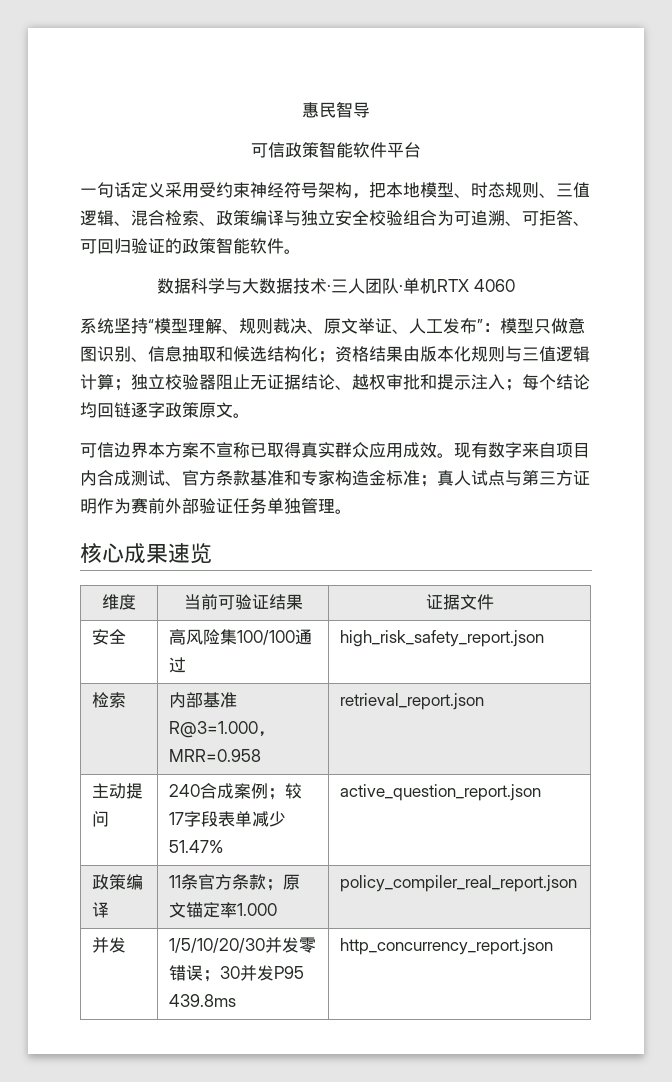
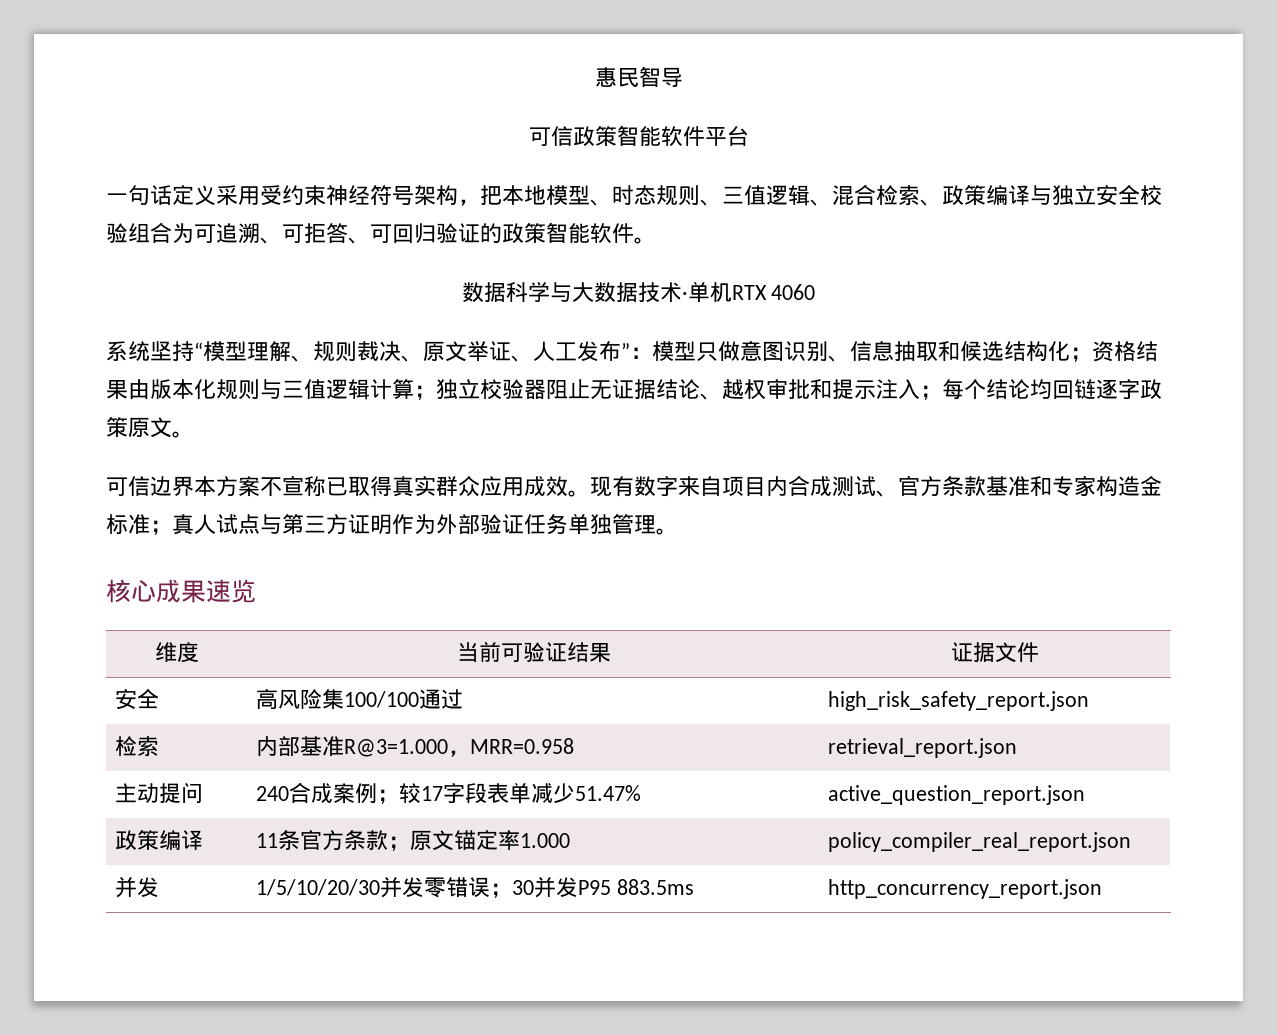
- 数据科学与大数据技术·三人团队·单机RTX 4060
+ 数据科学与大数据技术·单机RTX 4060
- 现有数字来自项目内合成测试、官方条款基准和专家构造金标准；真人试点与第三方证明作为赛前外部验证任务单独管理。
+ 现有数字来自项目内合成测试、官方条款基准和专家构造金标准；真人试点与第三方证明作为外部验证任务单独管理。
- 并发 | 1/5/10/20/30并发零错误；30并发P95 439.8ms | http_concurrency_report.json
+ 并发 | 1/5/10/20/30并发零错误；30并发P95 883.5ms | http_concurrency_report.json

